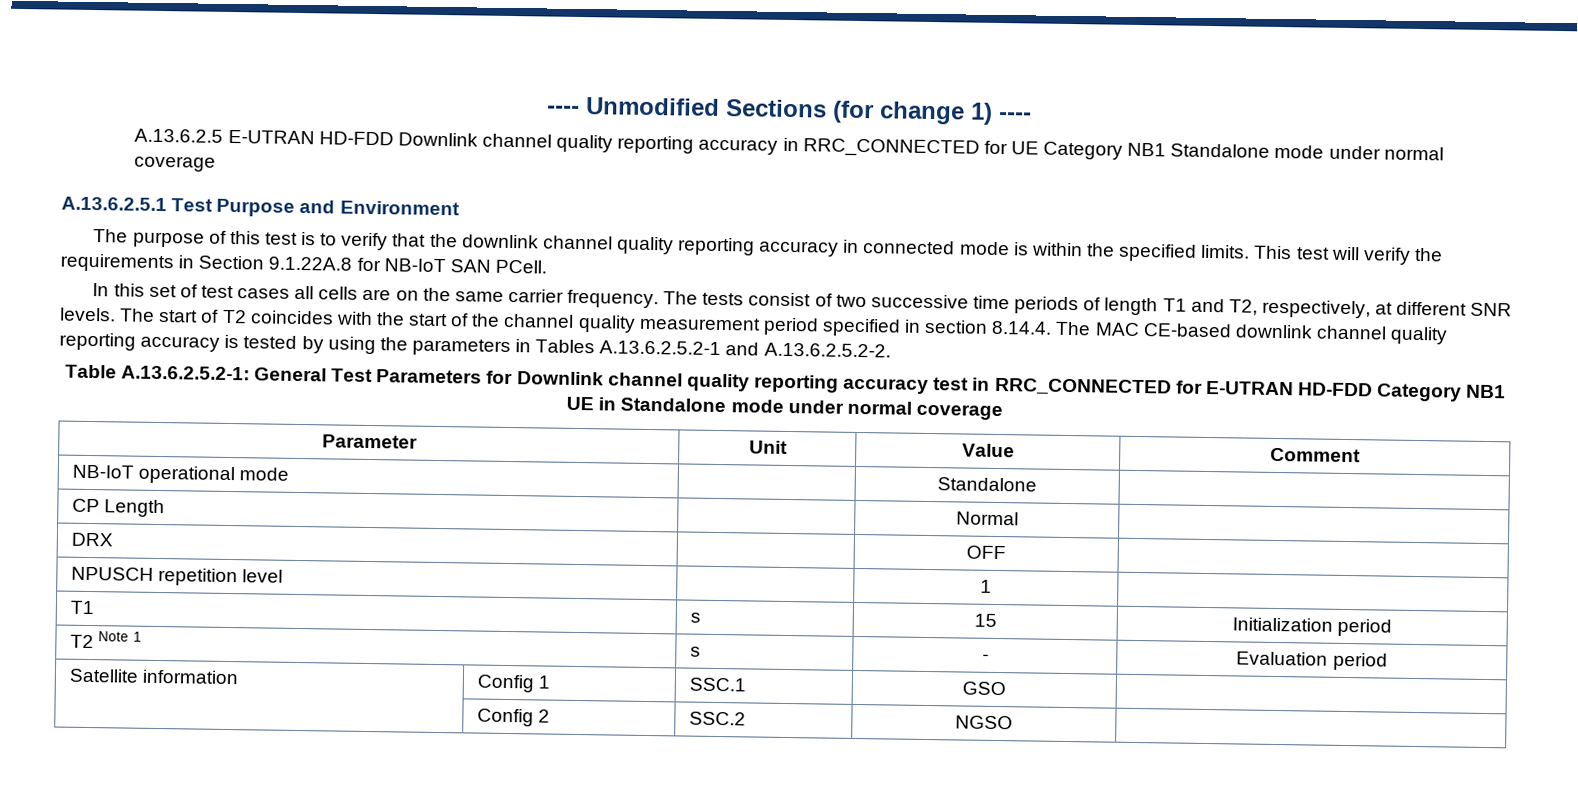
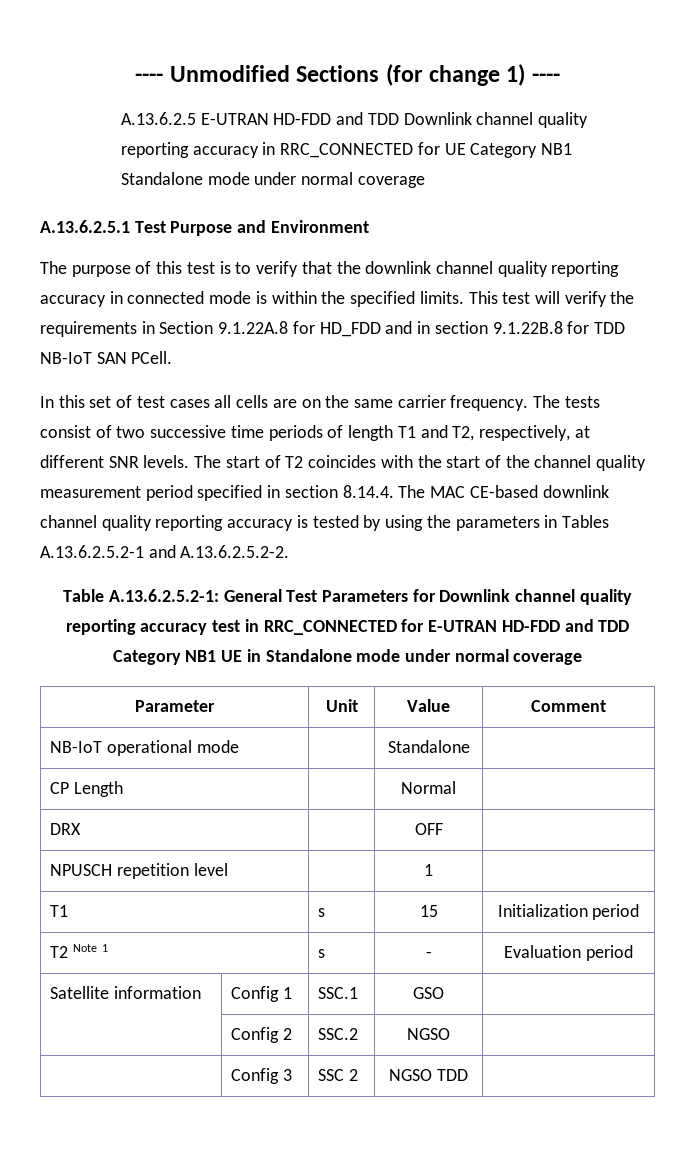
- A.13.6.2.5 E-UTRAN HD-FDD Downlink channel quality reporting accuracy in RRC_CONNECTED for UE Category NB1 Standalone mode under normal coverage
+ A.13.6.2.5 E-UTRAN HD-FDD and TDD Downlink channel quality reporting accuracy in RRC_CONNECTED for UE Category NB1 Standalone mode under normal coverage
- This test will verify the requirements in Section 9.1.22A.8 for NB-IoT SAN PCell.
+ This test will verify the requirements in Section 9.1.22A.8 for HD_FDD and in section 9.1.22B.8 for TDD NB-IoT SAN PCell.
- Table A.13.6.2.5.2-1: General Test Parameters for Downlink channel quality reporting accuracy test in RRC_CONNECTED for E-UTRAN HD-FDD Category NB1 UE in Standalone mode under normal coverage
+ Table A.13.6.2.5.2-1: General Test Parameters for Downlink channel quality reporting accuracy test in RRC_CONNECTED for E-UTRAN HD-FDD and TDD Category NB1 UE in Standalone mode under normal coverage
+ | Config 3 | SSC 2 | NGSO TDD |

